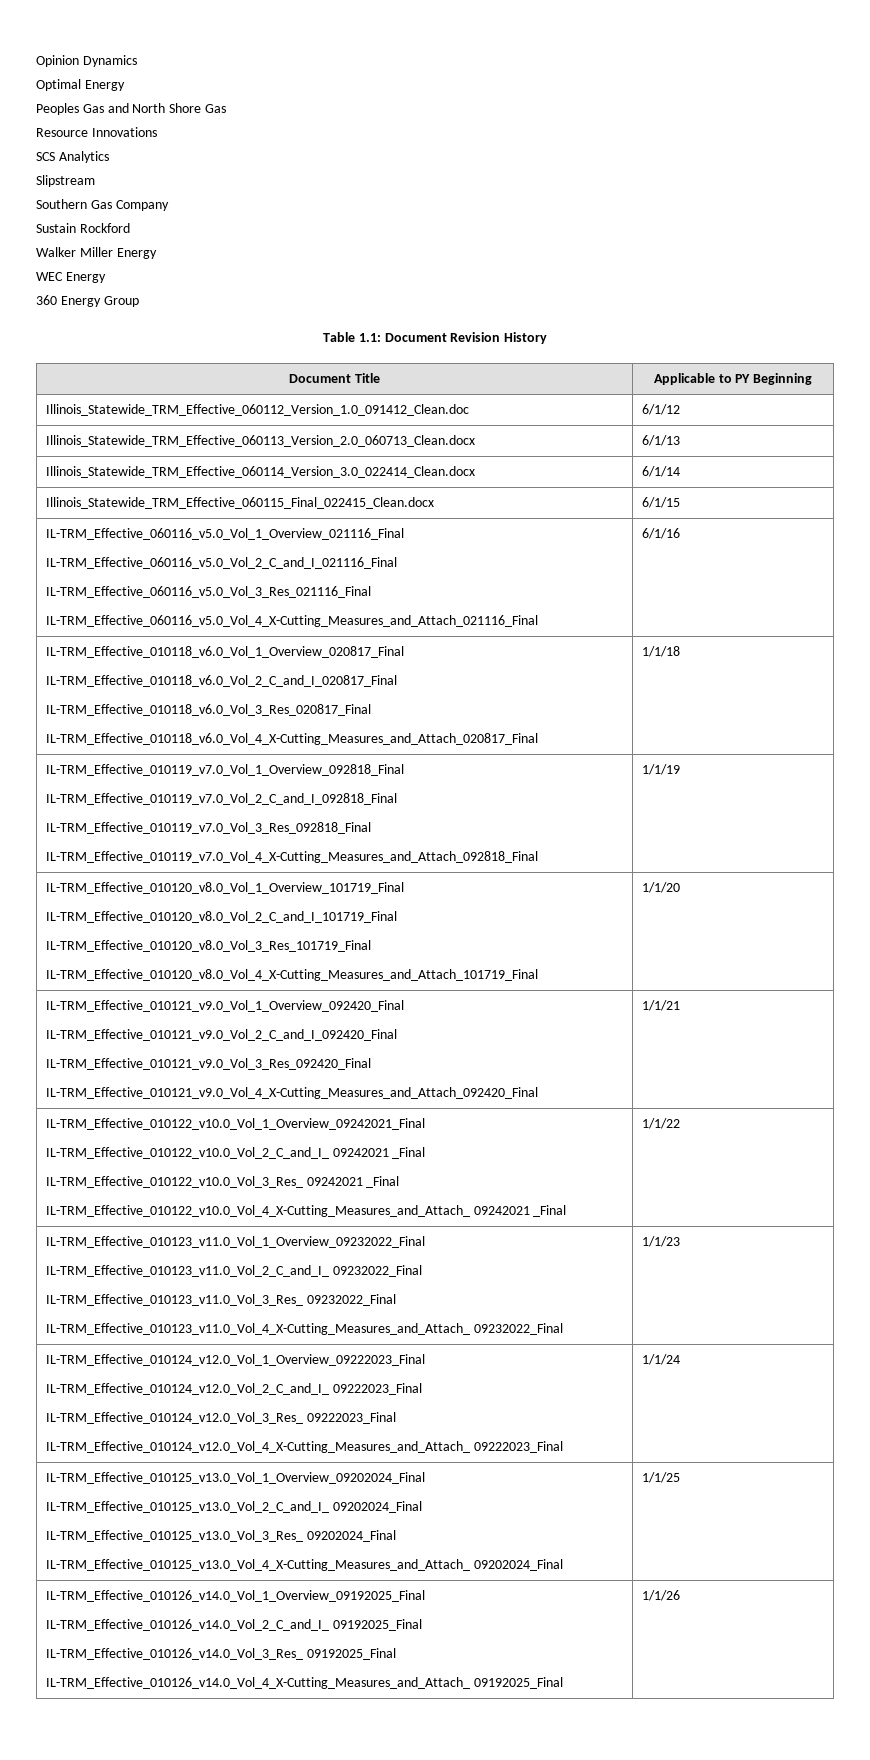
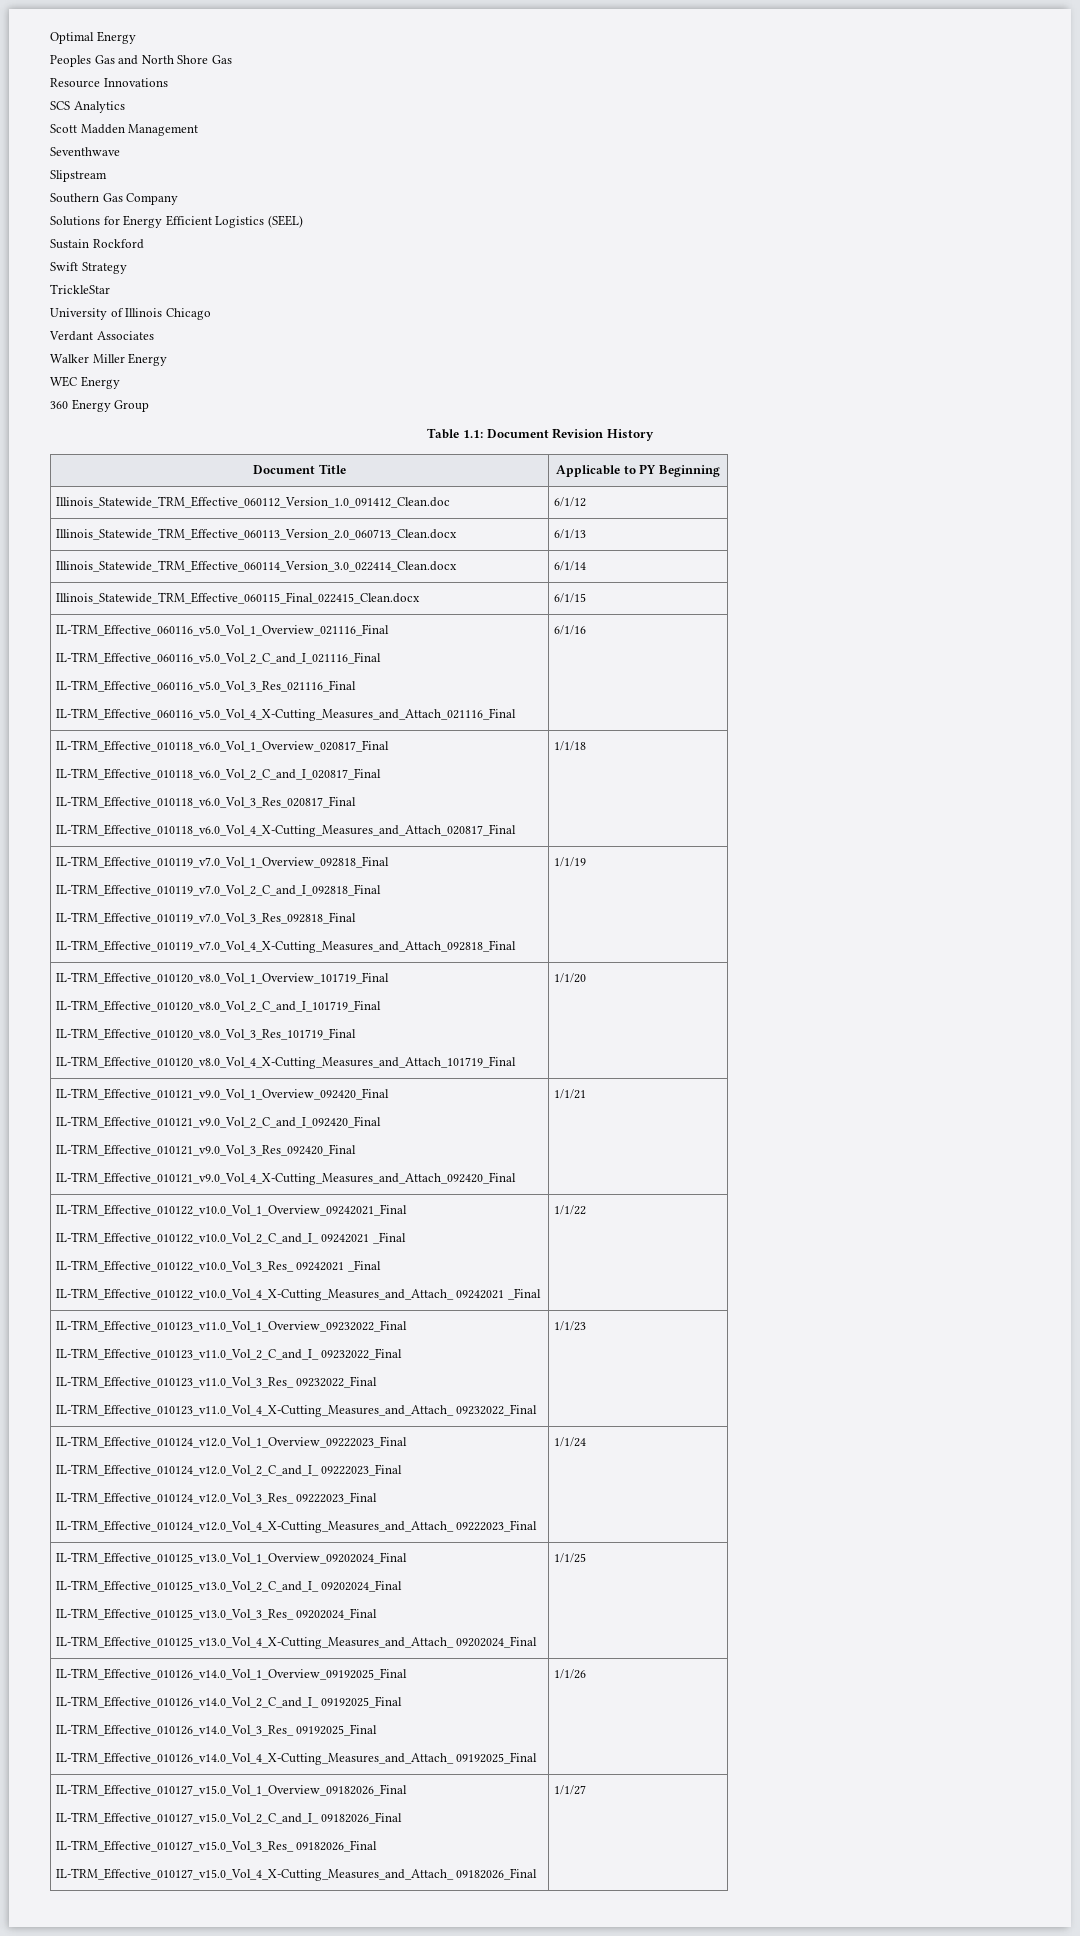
- Opinion Dynamics
+ Scott Madden Management
+ Seventhwave
+ Solutions for Energy Efficient Logistics (SEEL)
  Sustain Rockford
+ Swift Strategy
+ TrickleStar
+ University of Illinois Chicago
+ Verdant Associates
+ IL-TRM_Effective_010127_v15.0_Vol_1_Overview_09182026_Final
+ IL-TRM_Effective_010127_v15.0_Vol_2_C_and_I_ 09182026_Final
+ IL-TRM_Effective_010127_v15.0_Vol_3_Res_ 09182026_Final
+ IL-TRM_Effective_010127_v15.0_Vol_4_X-Cutting_Measures_and_Attach_ 09182026_Final | 1/1/27

